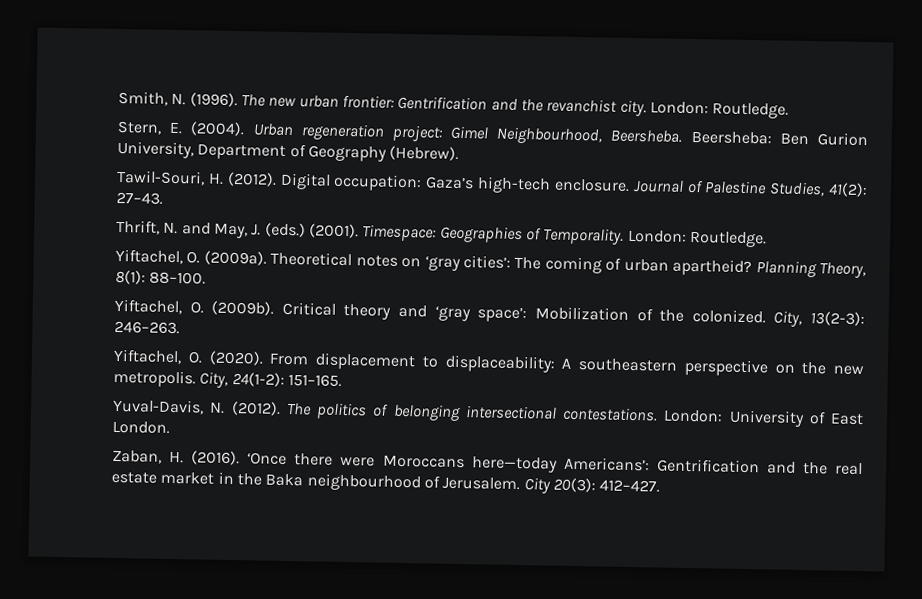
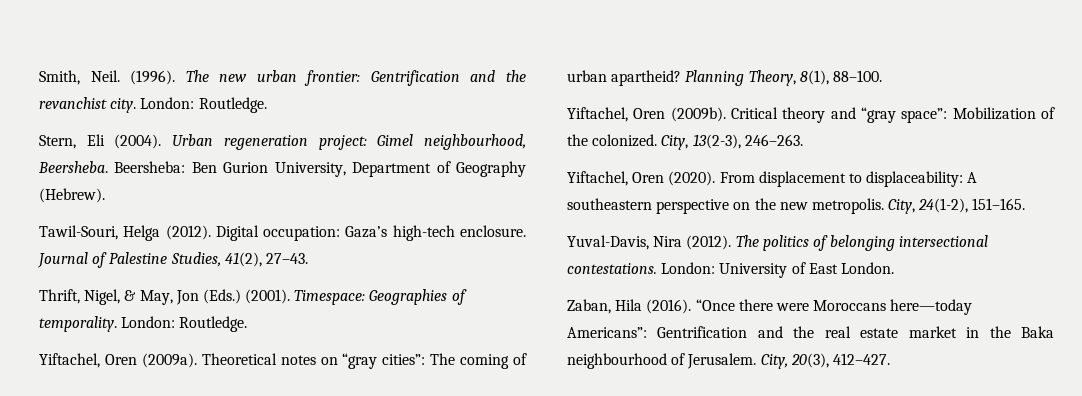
- Smith, N. (1996).
+ Smith, Neil. (1996).
- Stern, E. (2004).
+ Stern, Eli (2004).
- Urban regeneration project: Gimel Neighbourhood, Beersheba.
+ Urban regeneration project: Gimel neighbourhood, Beersheba.
- Tawil-Souri, H. (2012).
+ Tawil-Souri, Helga (2012).
- Journal of Palestine Studies, 41(2): 27–43.
+ Journal of Palestine Studies, 41(2), 27–43.
- Thrift, N. and May, J. (eds.) (2001).
+ Thrift, Nigel, & May, Jon (Eds.) (2001).
- Timespace: Geographies of Temporality.
+ Timespace: Geographies of temporality.
- Yiftachel, O. (2009a).
+ Yiftachel, Oren (2009a).
- Theoretical notes on ‘gray cities’: The coming of urban apartheid?
+ Theoretical notes on “gray cities”: The coming of urban apartheid?
- Planning Theory, 8(1): 88–100.
+ Planning Theory, 8(1), 88–100.
- Yiftachel, O. (2009b).
+ Yiftachel, Oren (2009b).
- Critical theory and ‘gray space’: Mobilization of the colonized.
+ Critical theory and “gray space”: Mobilization of the colonized.
- City, 13(2-3): 246–263.
+ City, 13(2-3), 246–263.
- Yiftachel, O. (2020).
+ Yiftachel, Oren (2020).
- City, 24(1-2): 151–165.
+ City, 24(1-2), 151–165.
- Yuval-Davis, N. (2012).
+ Yuval-Davis, Nira (2012).
- Zaban, H. (2016). ‘Once there were Moroccans here—today Americans’: Gentrification and the real estate market in the Baka neighbourhood of Jerusalem.
+ Zaban, Hila (2016). “Once there were Moroccans here—today Americans”: Gentrification and the real estate market in the Baka neighbourhood of Jerusalem.
- City 20(3): 412–427.
+ City, 20(3), 412–427.

